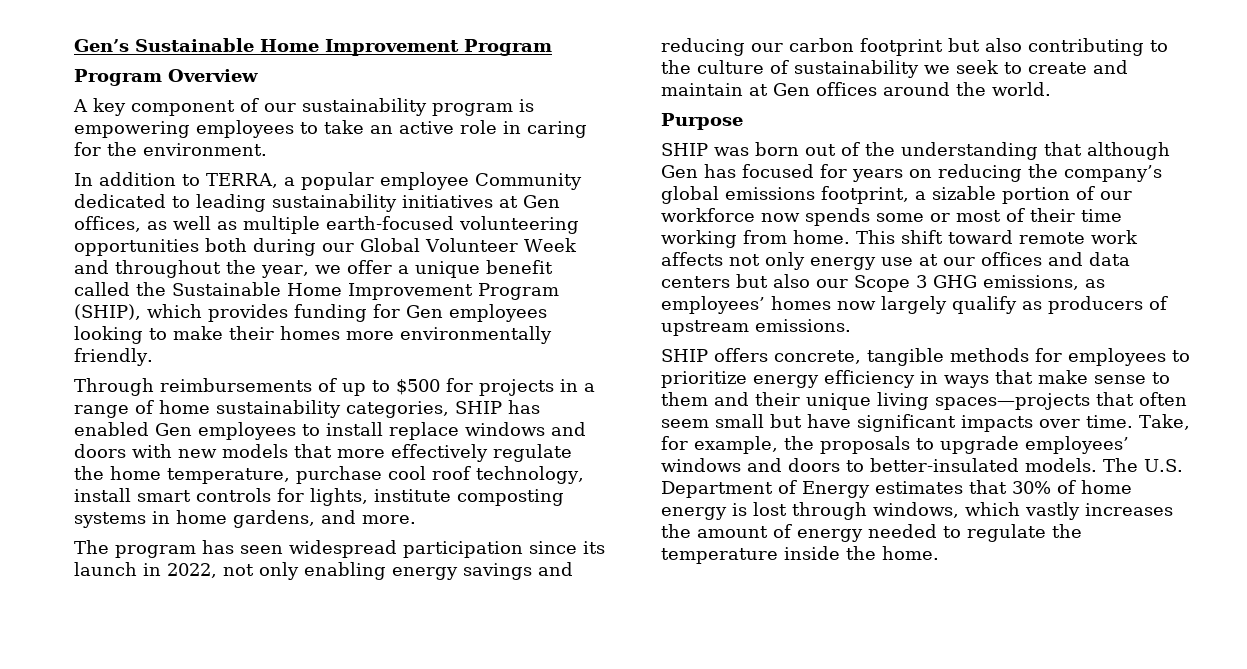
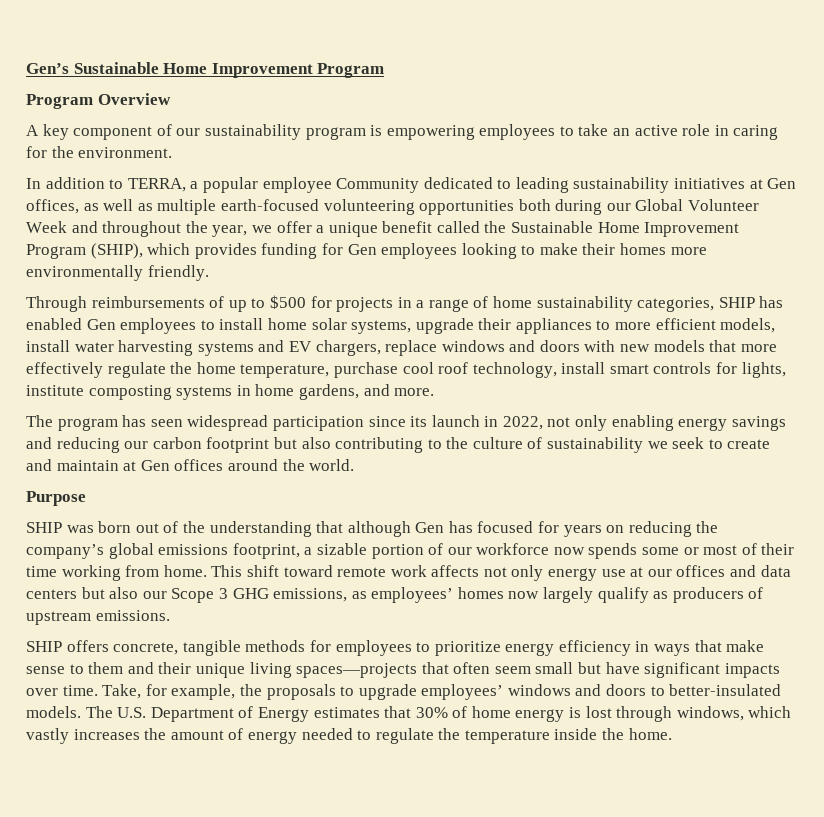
- Through reimbursements of up to $500 for projects in a range of home sustainability categories, SHIP has enabled Gen employees to install replace windows and doors with new models that more effectively regulate the home temperature, purchase cool roof technology, install smart controls for lights, institute composting systems in home gardens, and more.
+ Through reimbursements of up to $500 for projects in a range of home sustainability categories, SHIP has enabled Gen employees to install home solar systems, upgrade their appliances to more efficient models, install water harvesting systems and EV chargers, replace windows and doors with new models that more effectively regulate the home temperature, purchase cool roof technology, install smart controls for lights, institute composting systems in home gardens, and more.

